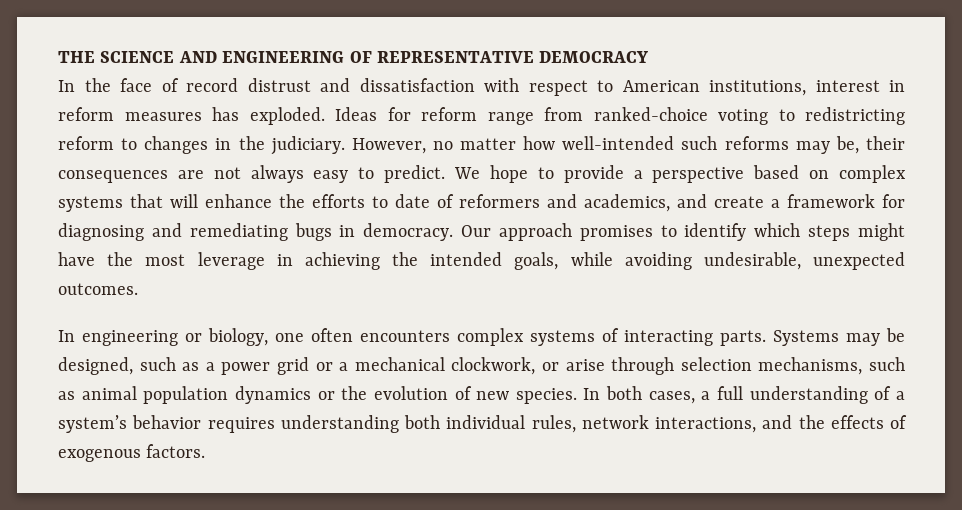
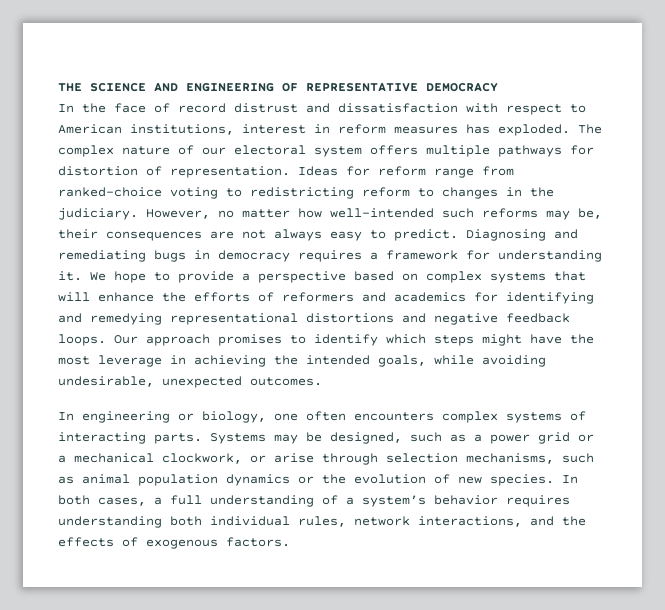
+ The complex nature of our electoral system offers multiple pathways for distortion of representation.
+ Diagnosing and remediating bugs in democracy requires a framework for understanding it.
- We hope to provide a perspective based on complex systems that will enhance the efforts to date of reformers and academics, and create a framework for diagnosing and remediating bugs in democracy.
+ We hope to provide a perspective based on complex systems that will enhance the efforts of reformers and academics for identifying and remedying representational distortions and negative feedback loops.

